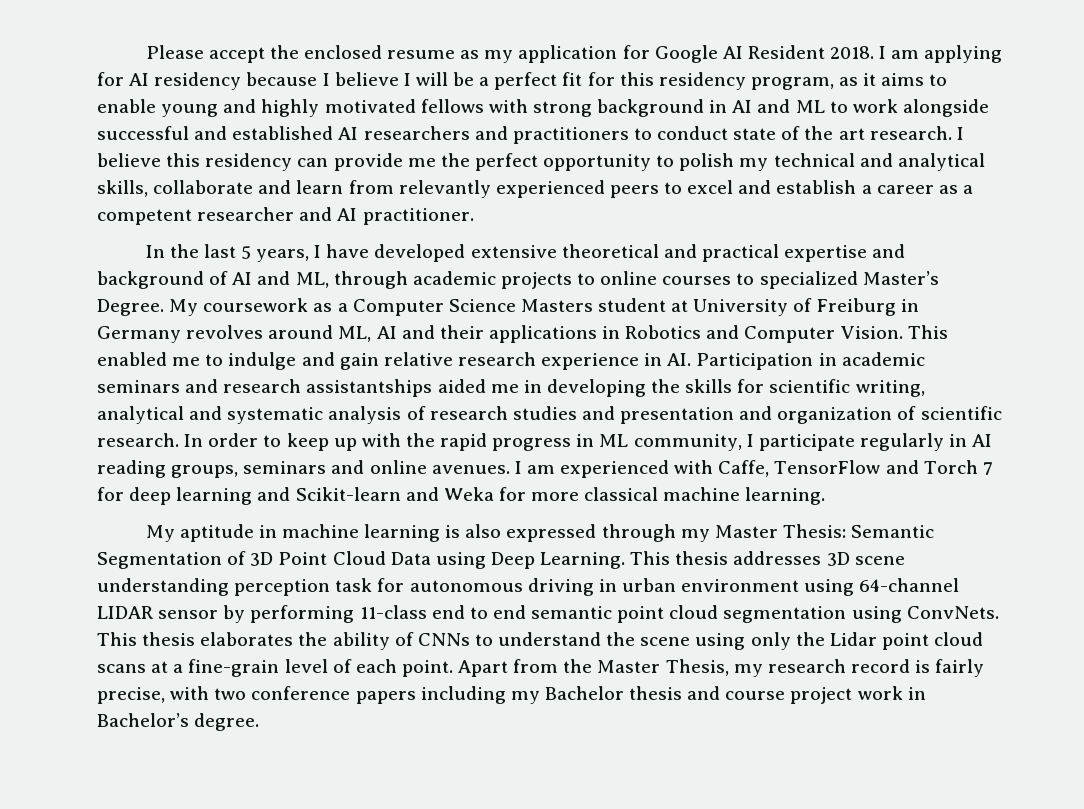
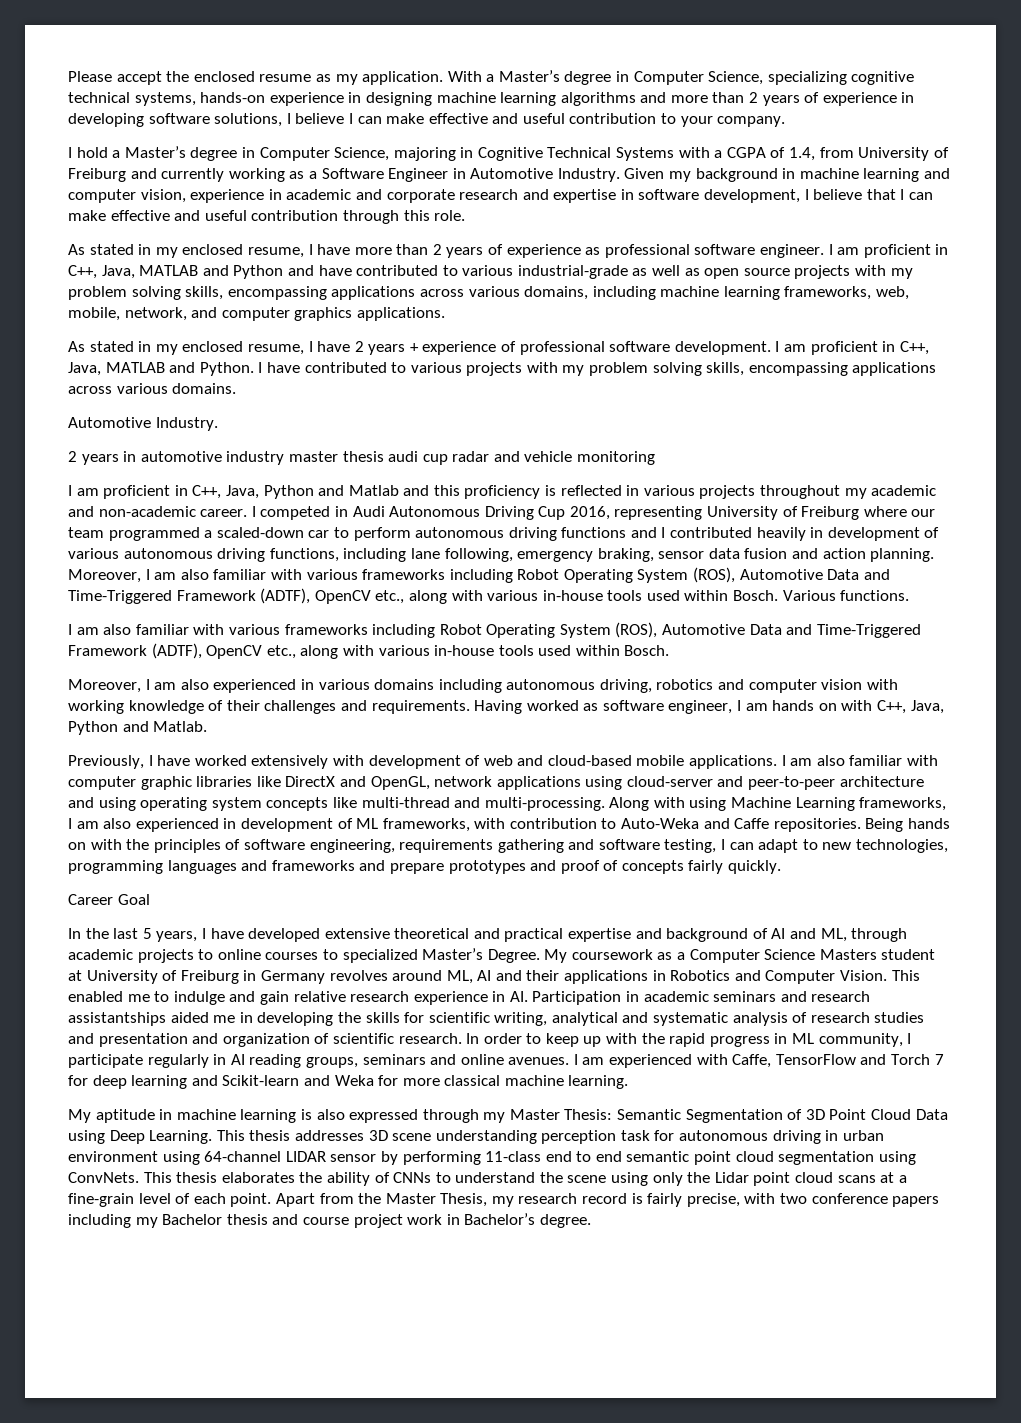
- Please accept the enclosed resume as my application for Google AI Resident 2018. I am applying for AI residency because I believe I will be a perfect fit for this residency program, as it aims to enable young and highly motivated fellows with strong background in AI and ML to work alongside successful and established AI researchers and practitioners to conduct state of the art research. I believe this residency can provide me the perfect opportunity to polish my technical and analytical skills, collaborate and learn from relevantly experienced peers to excel and establish a career as a competent researcher and AI practitioner.
+ Please accept the enclosed resume as my application. With a Master’s degree in Computer Science, specializing cognitive technical systems, hands-on experience in designing machine learning algorithms and more than 2 years of experience in developing software solutions, I believe I can make effective and useful contribution to your company.
+ I hold a Master’s degree in Computer Science, majoring in Cognitive Technical Systems with a CGPA of 1.4, from University of Freiburg and currently working as a Software Engineer in Automotive Industry. Given my background in machine learning and computer vision, experience in academic and corporate research and expertise in software development, I believe that I can make effective and useful contribution through this role.
+ As stated in my enclosed resume, I have more than 2 years of experience as professional software engineer. I am proficient in C++, Java, MATLAB and Python and have contributed to various industrial-grade as well as open source projects with my problem solving skills, encompassing applications across various domains, including machine learning frameworks, web, mobile, network, and computer graphics applications.
+ As stated in my enclosed resume, I have 2 years + experience of professional software development. I am proficient in C++, Java, MATLAB and Python. I have contributed to various projects with my problem solving skills, encompassing applications across various domains.
+ Automotive Industry.
+ 2 years in automotive industry master thesis audi cup radar and vehicle monitoring
+ I am proficient in C++, Java, Python and Matlab and this proficiency is reflected in various projects throughout my academic and non-academic career. I competed in Audi Autonomous Driving Cup 2016, representing University of Freiburg where our team programmed a scaled-down car to perform autonomous driving functions and I contributed heavily in development of various autonomous driving functions, including lane following, emergency braking, sensor data fusion and action planning. Moreover, I am also familiar with various frameworks including Robot Operating System (ROS), Automotive Data and Time-Triggered Framework (ADTF), OpenCV etc., along with various in-house tools used within Bosch. Various functions.
+ I am also familiar with various frameworks including Robot Operating System (ROS), Automotive Data and Time-Triggered Framework (ADTF), OpenCV etc., along with various in-house tools used within Bosch.
+ Moreover, I am also experienced in various domains including autonomous driving, robotics and computer vision with working knowledge of their challenges and requirements. Having worked as software engineer, I am hands on with C++, Java, Python and Matlab.
+ Previously, I have worked extensively with development of web and cloud-based mobile applications. I am also familiar with computer graphic libraries like DirectX and OpenGL, network applications using cloud-server and peer-to-peer architecture and using operating system concepts like multi-thread and multi-processing. Along with using Machine Learning frameworks, I am also experienced in development of ML frameworks, with contribution to Auto-Weka and Caffe repositories. Being hands on with the principles of software engineering, requirements gathering and software testing, I can adapt to new technologies, programming languages and frameworks and prepare prototypes and proof of concepts fairly quickly.
+ Career Goal

